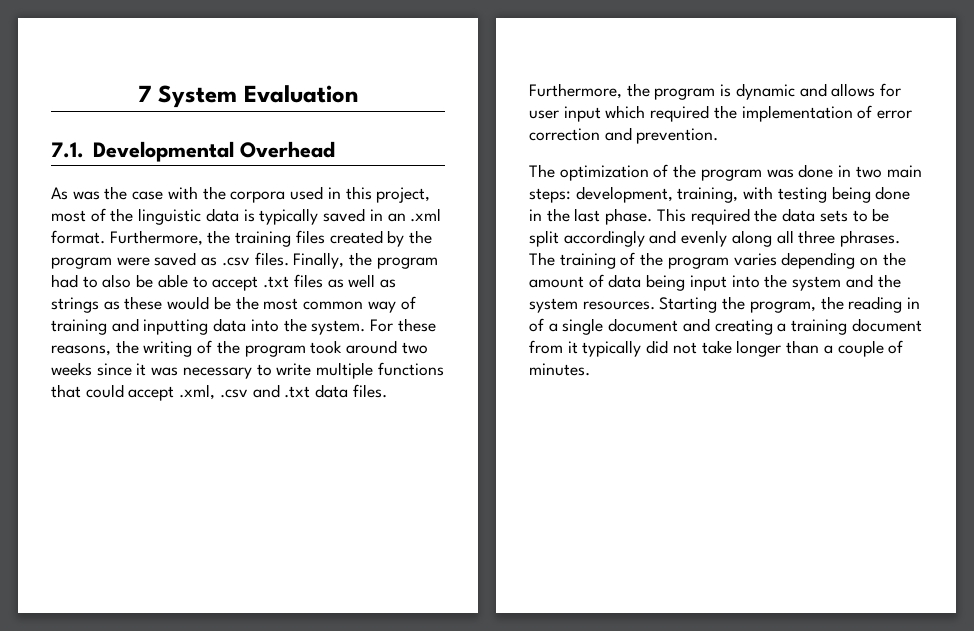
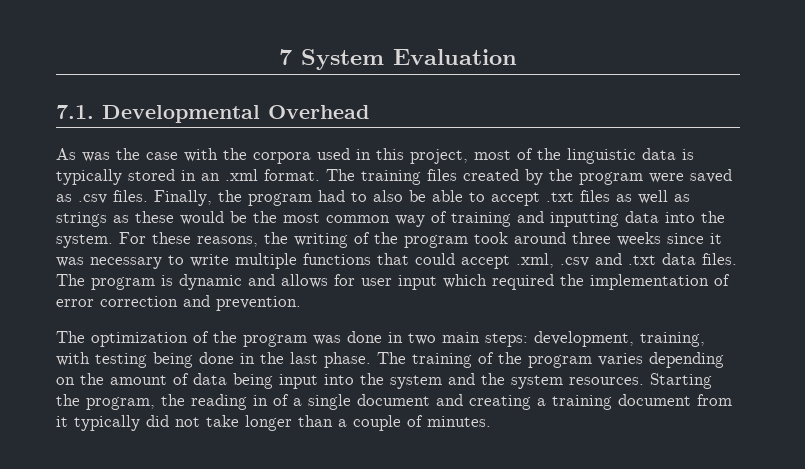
- As was the case with the corpora used in this project, most of the linguistic data is typically saved in an .xml format.
+ As was the case with the corpora used in this project, most of the linguistic data is typically stored in an .xml format.
- Furthermore, the training files created by the program were saved as .csv files.
+ The training files created by the program were saved as .csv files.
- For these reasons, the writing of the program took around two weeks since it was necessary to write multiple functions that could accept .xml, .csv and .txt data files.
+ For these reasons, the writing of the program took around three weeks since it was necessary to write multiple functions that could accept .xml, .csv and .txt data files.
- Furthermore, the program is dynamic and allows for user input which required the implementation of error correction and prevention.
+ The program is dynamic and allows for user input which required the implementation of error correction and prevention.
- This required the data sets to be split accordingly and evenly along all three phrases.

